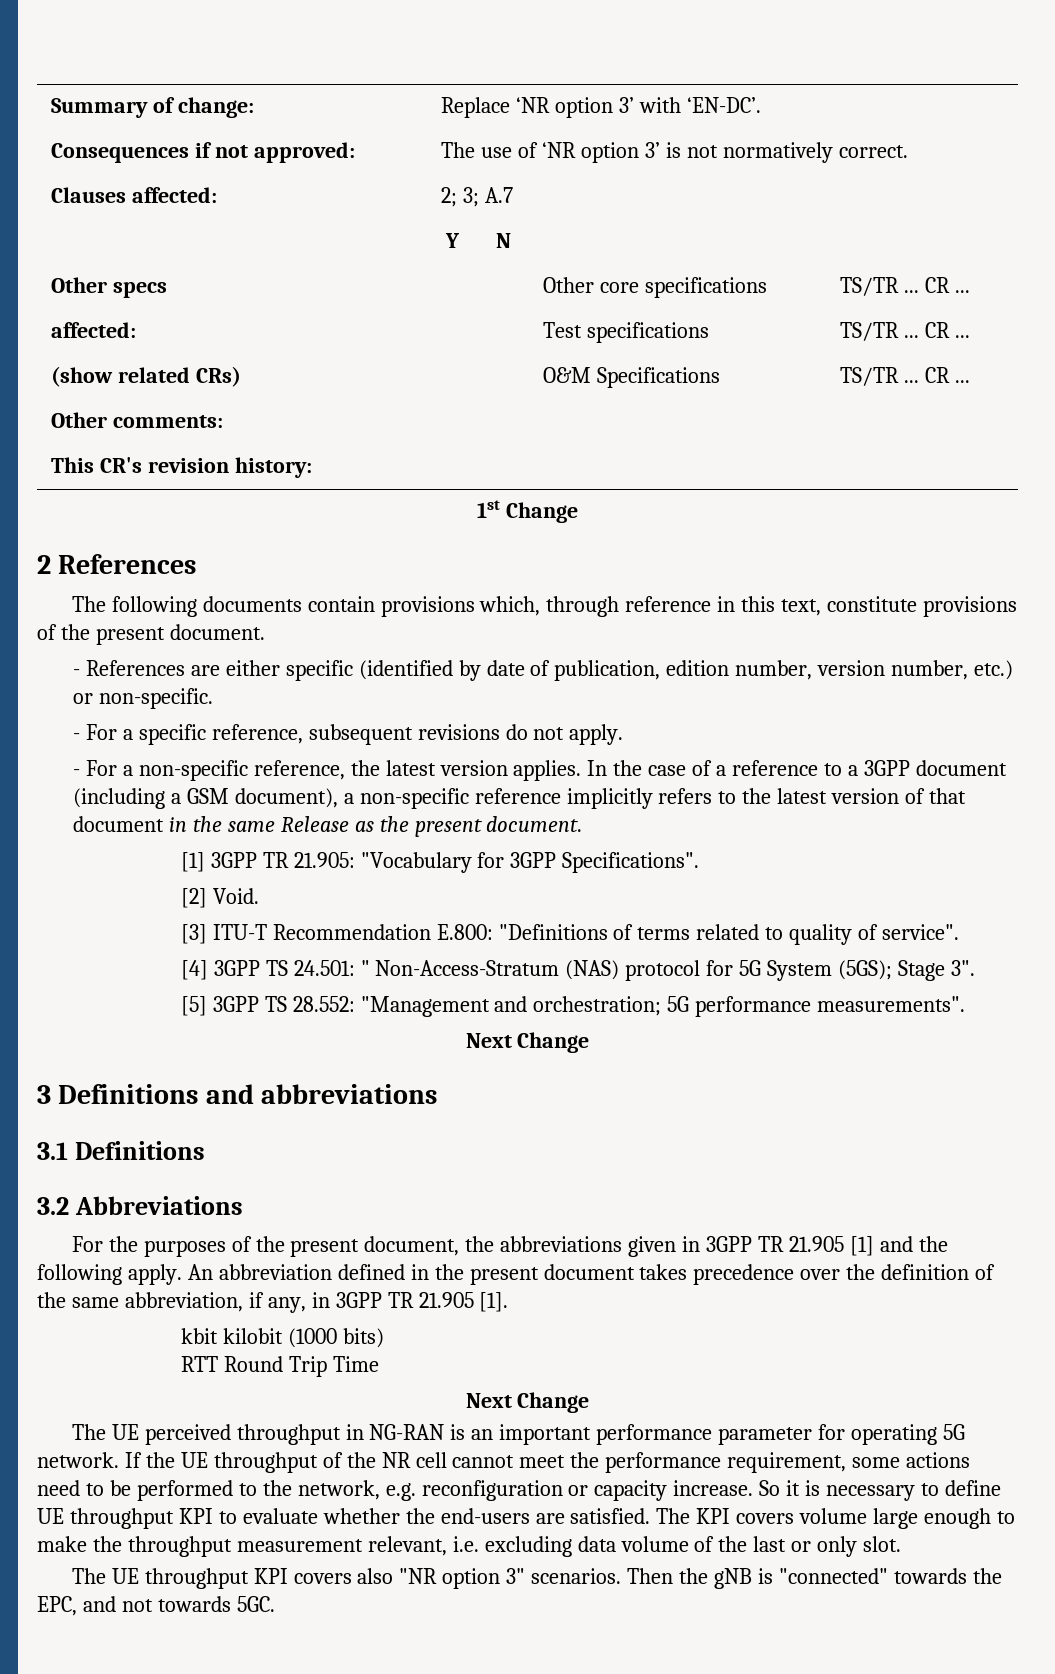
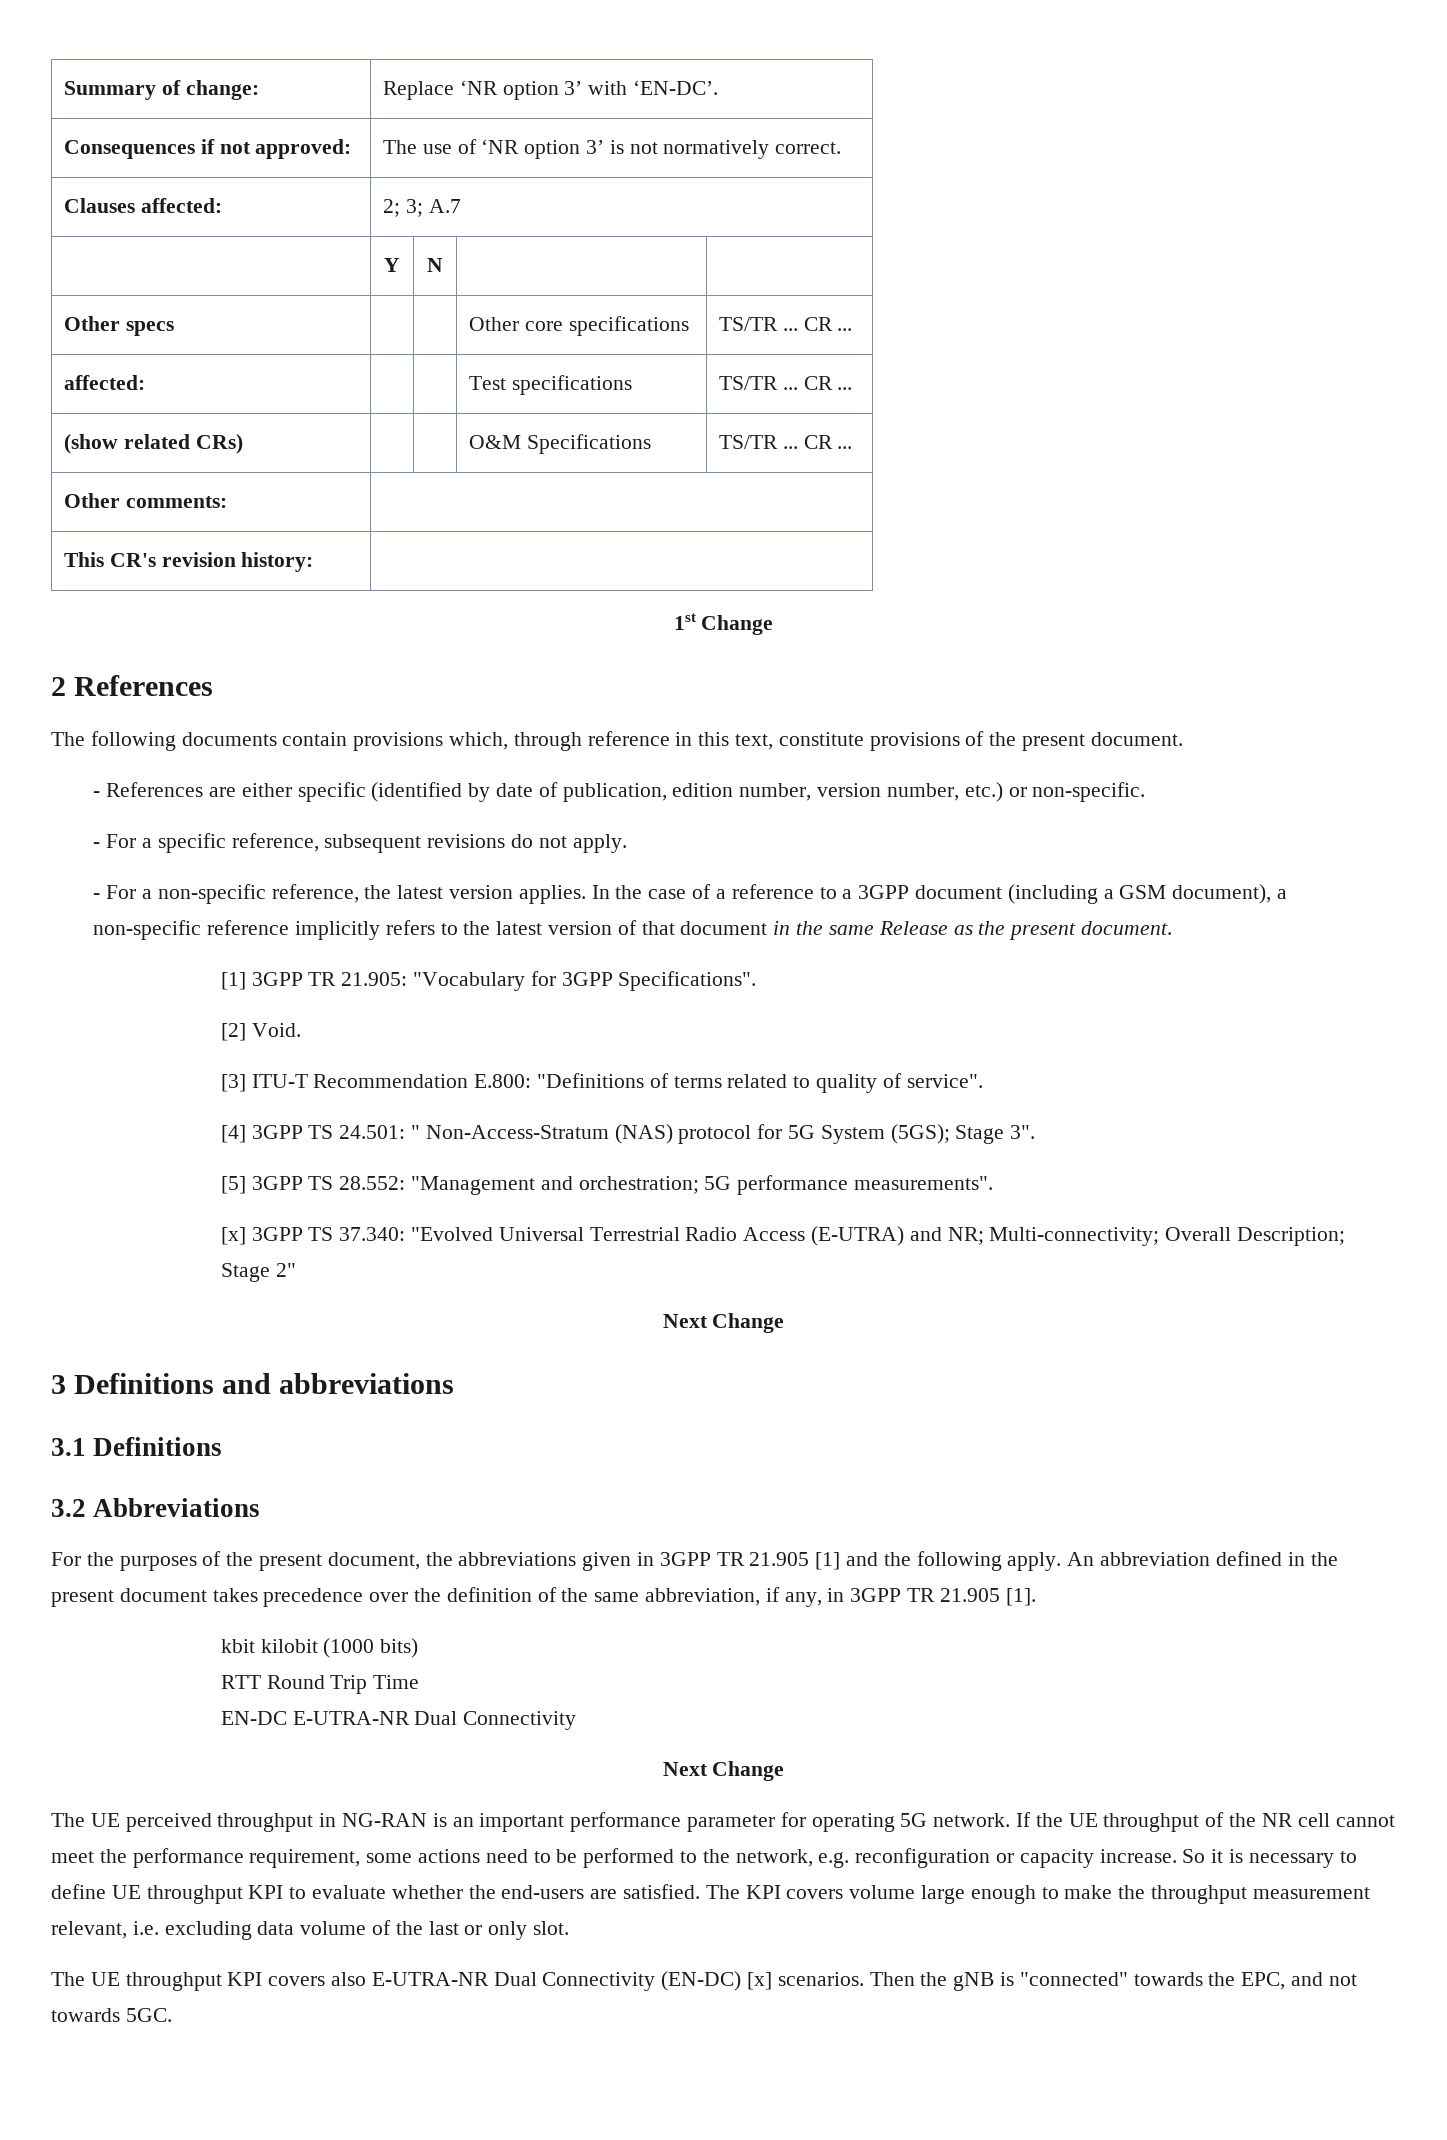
+ [x] 3GPP TS 37.340: "Evolved Universal Terrestrial Radio Access (E-UTRA) and NR; Multi-connectivity; Overall Description; Stage 2"
+ EN-DC E-UTRA-NR Dual Connectivity
- The UE throughput KPI covers also "NR option 3" scenarios.
+ The UE throughput KPI covers also E-UTRA-NR Dual Connectivity (EN-DC) [x] scenarios.

